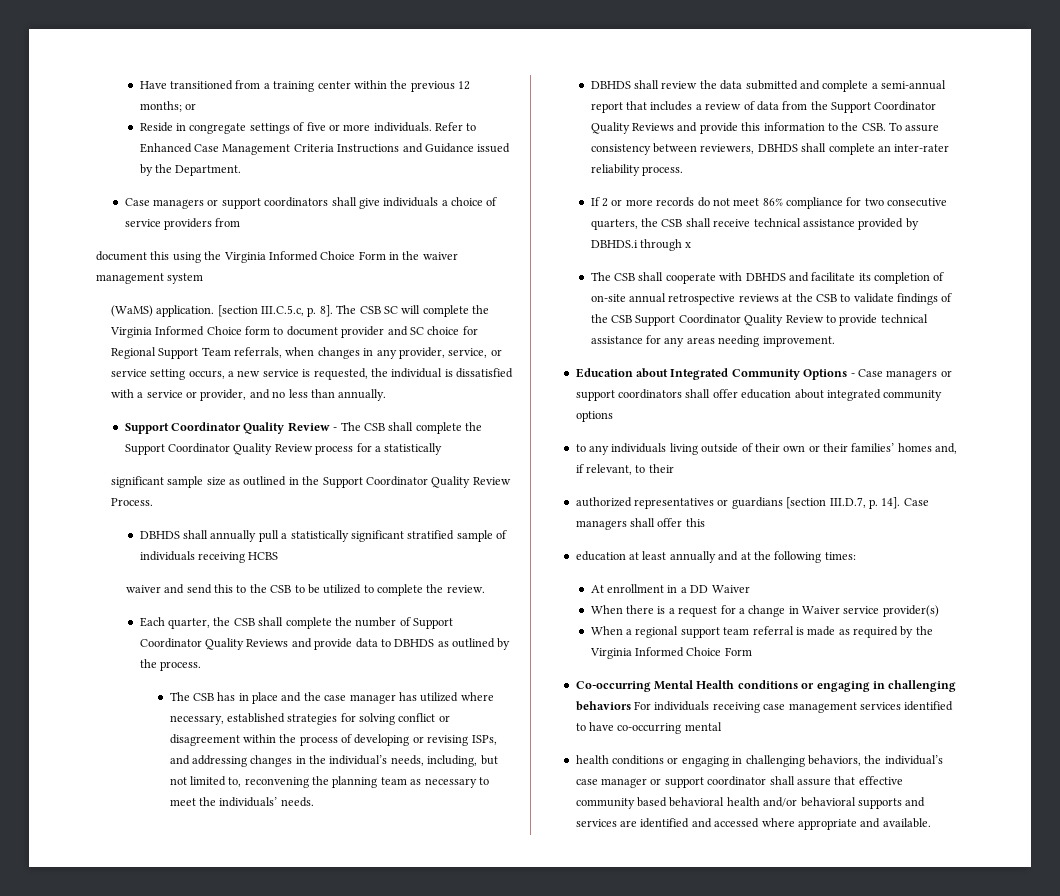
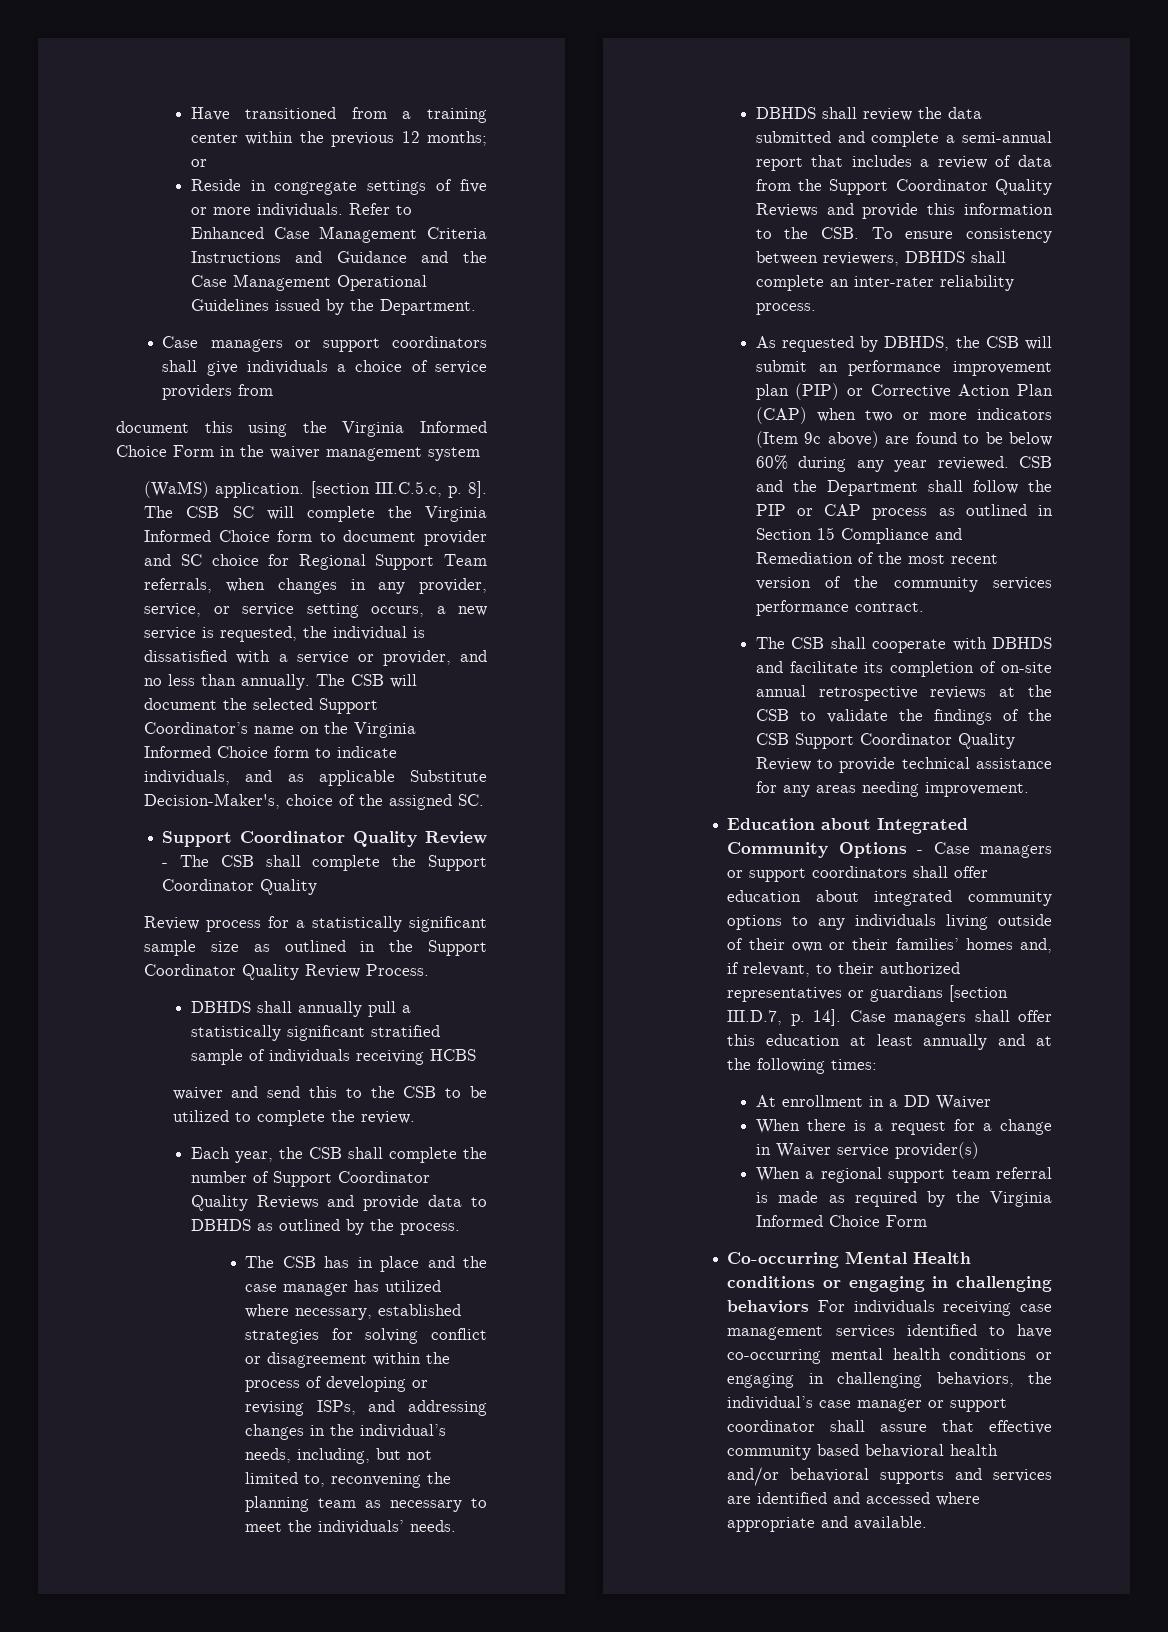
- Refer to Enhanced Case Management Criteria Instructions and Guidance issued by the Department.
+ Refer to Enhanced Case Management Criteria Instructions and Guidance and the Case Management Operational Guidelines issued by the Department.
+ The CSB will document the selected Support Coordinator’s name on the Virginia Informed Choice form to indicate individuals, and as applicable Substitute Decision-Maker's, choice of the assigned SC.
- Support Coordinator Quality Review - The CSB shall complete the Support Coordinator Quality Review process for a statistically
- significant sample size as outlined in the Support Coordinator Quality Review Process.
+ Support Coordinator Quality Review - The CSB shall complete the Support Coordinator Quality
+ Review process for a statistically significant sample size as outlined in the Support Coordinator Quality Review Process.
- Each quarter, the CSB shall complete the number of Support Coordinator Quality Reviews and provide data to DBHDS as outlined by the process.
+ Each year, the CSB shall complete the number of Support Coordinator Quality Reviews and provide data to DBHDS as outlined by the process.
- DBHDS shall review the data submitted and complete a semi-annual report that includes a review of data from the Support Coordinator Quality Reviews and provide this information to the CSB. To assure consistency between reviewers, DBHDS shall complete an inter-rater reliability process.
+ DBHDS shall review the data submitted and complete a semi-annual report that includes a review of data from the Support Coordinator Quality Reviews and provide this information to the CSB. To ensure consistency between reviewers, DBHDS shall complete an inter-rater reliability process.
- If 2 or more records do not meet 86% compliance for two consecutive quarters, the CSB shall receive technical assistance provided by DBHDS.i through x
+ As requested by DBHDS, the CSB will submit an performance improvement plan (PIP) or Corrective Action Plan (CAP) when two or more indicators (Item 9c above) are found to be below 60% during any year reviewed. CSB and the Department shall follow the PIP or CAP process as outlined in Section 15 Compliance and Remediation of the most recent version of the community services performance contract.
- The CSB shall cooperate with DBHDS and facilitate its completion of on-site annual retrospective reviews at the CSB to validate findings of the CSB Support Coordinator Quality Review to provide technical assistance for any areas needing improvement.
+ The CSB shall cooperate with DBHDS and facilitate its completion of on-site annual retrospective reviews at the CSB to validate the findings of the CSB Support Coordinator Quality Review to provide technical assistance for any areas needing improvement.
- Education about Integrated Community Options - Case managers or support coordinators shall offer education about integrated community options
- to any individuals living outside of their own or their families’ homes and, if relevant, to their
- authorized representatives or guardians [section III.D.7, p. 14].
+ Education about Integrated Community Options - Case managers or support coordinators shall offer education about integrated community options to any individuals living outside of their own or their families’ homes and, if relevant, to their authorized representatives or guardians [section III.D.7, p. 14].
- Case managers shall offer this
- education at least annually and at the following times:
+ Case managers shall offer this education at least annually and at the following times:
- Co-occurring Mental Health conditions or engaging in challenging behaviors For individuals receiving case management services identified to have co-occurring mental
- health conditions or engaging in challenging behaviors, the individual’s case manager or support coordinator shall assure that effective community based behavioral health and/or behavioral supports and services are identified and accessed where appropriate and available.
+ Co-occurring Mental Health conditions or engaging in challenging behaviors For individuals receiving case management services identified to have co-occurring mental health conditions or engaging in challenging behaviors, the individual’s case manager or support coordinator shall assure that effective community based behavioral health and/or behavioral supports and services are identified and accessed where appropriate and available.

